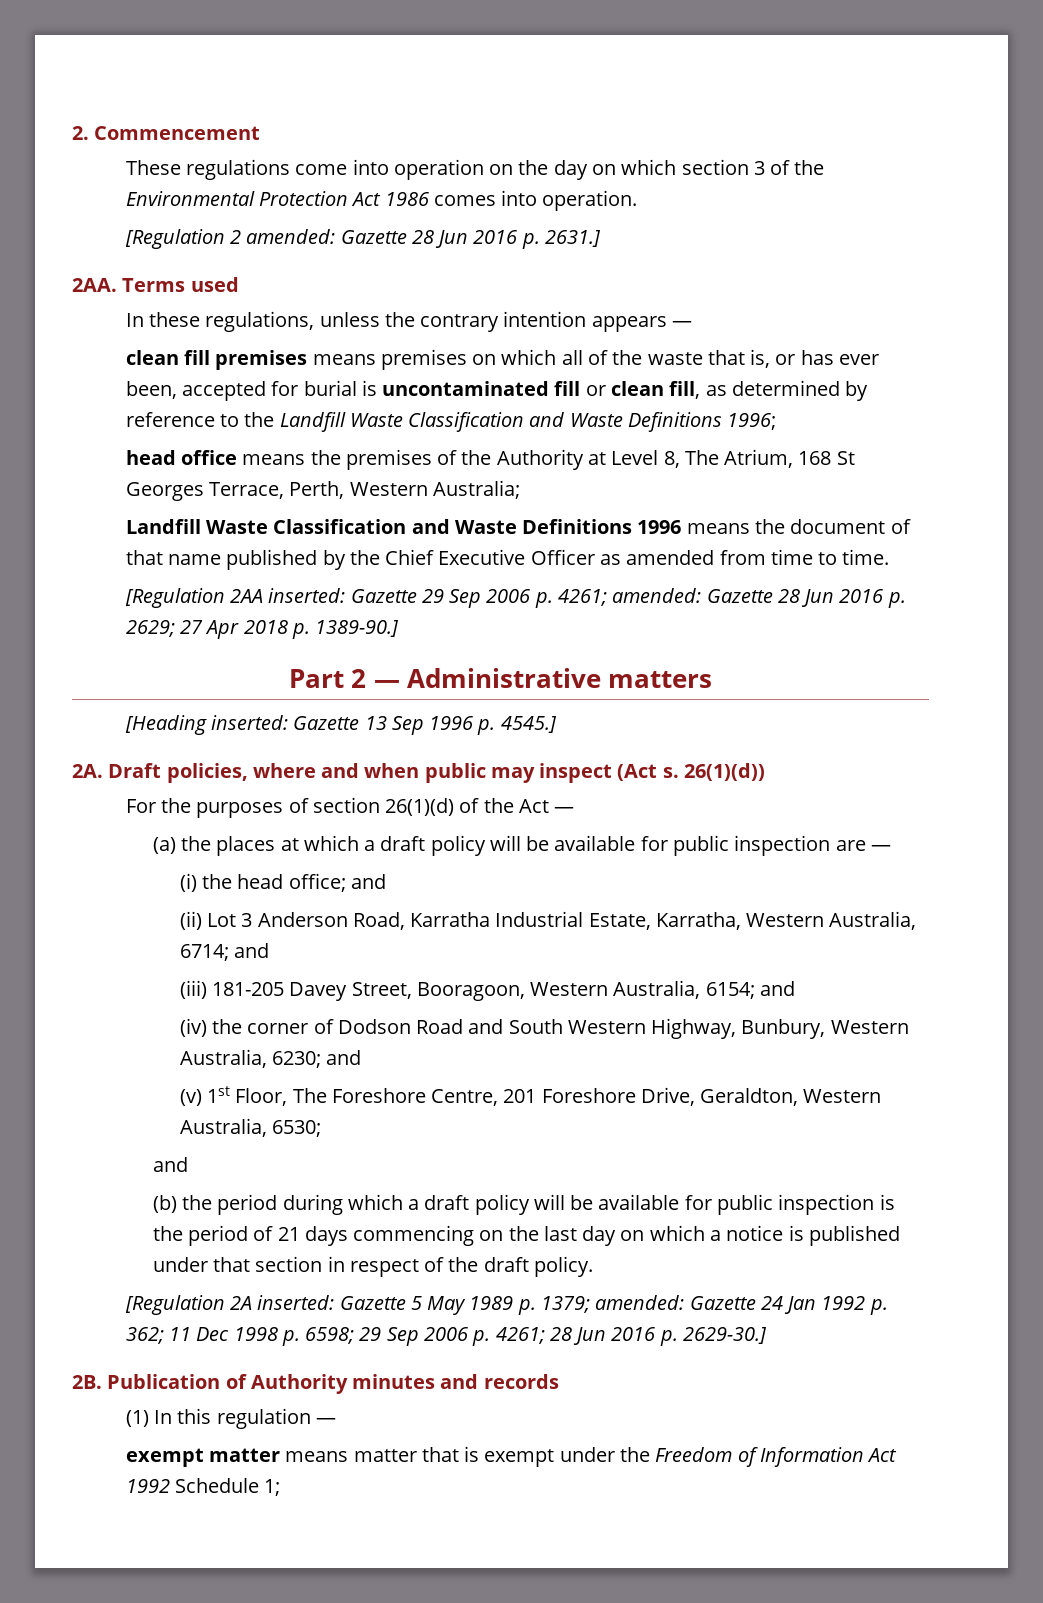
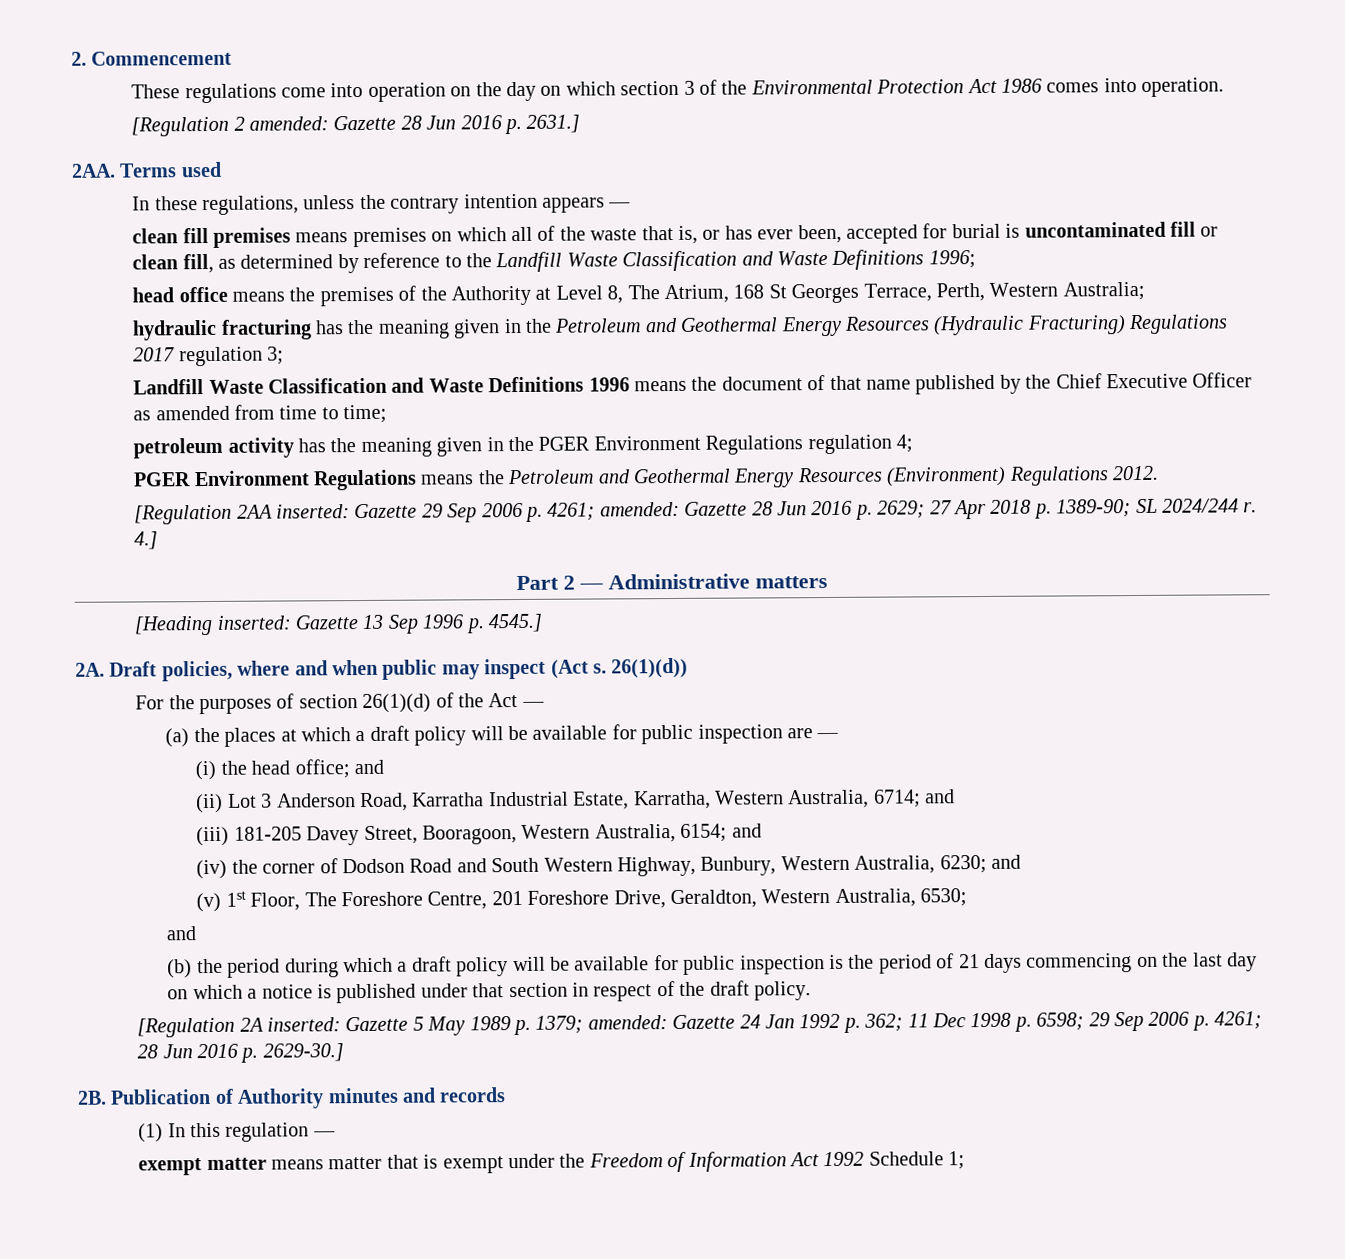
+ hydraulic fracturing has the meaning given in the Petroleum and Geothermal Energy Resources (Hydraulic Fracturing) Regulations 2017 regulation 3;
- Landfill Waste Classification and Waste Definitions 1996 means the document of that name published by the Chief Executive Officer as amended from time to time.
+ Landfill Waste Classification and Waste Definitions 1996 means the document of that name published by the Chief Executive Officer as amended from time to time;
+ petroleum activity has the meaning given in the PGER Environment Regulations regulation 4;
+ PGER Environment Regulations means the Petroleum and Geothermal Energy Resources (Environment) Regulations 2012.
- [Regulation 2AA inserted: Gazette 29 Sep 2006 p. 4261; amended: Gazette 28 Jun 2016 p. 2629; 27 Apr 2018 p. 1389-90.]
+ [Regulation 2AA inserted: Gazette 29 Sep 2006 p. 4261; amended: Gazette 28 Jun 2016 p. 2629; 27 Apr 2018 p. 1389-90; SL 2024/244 r. 4.]

